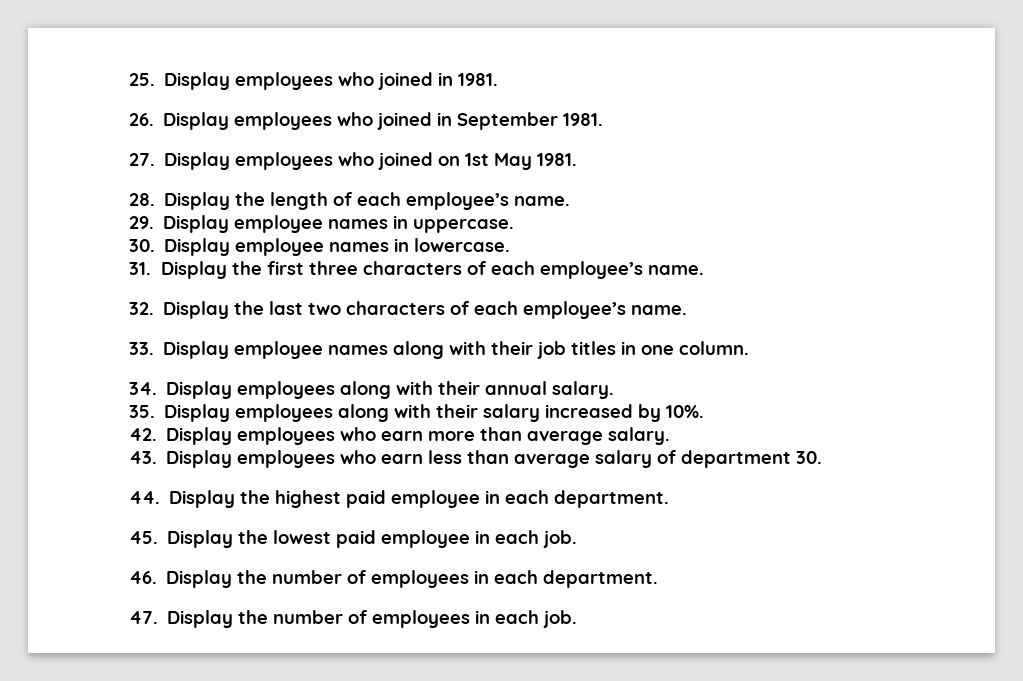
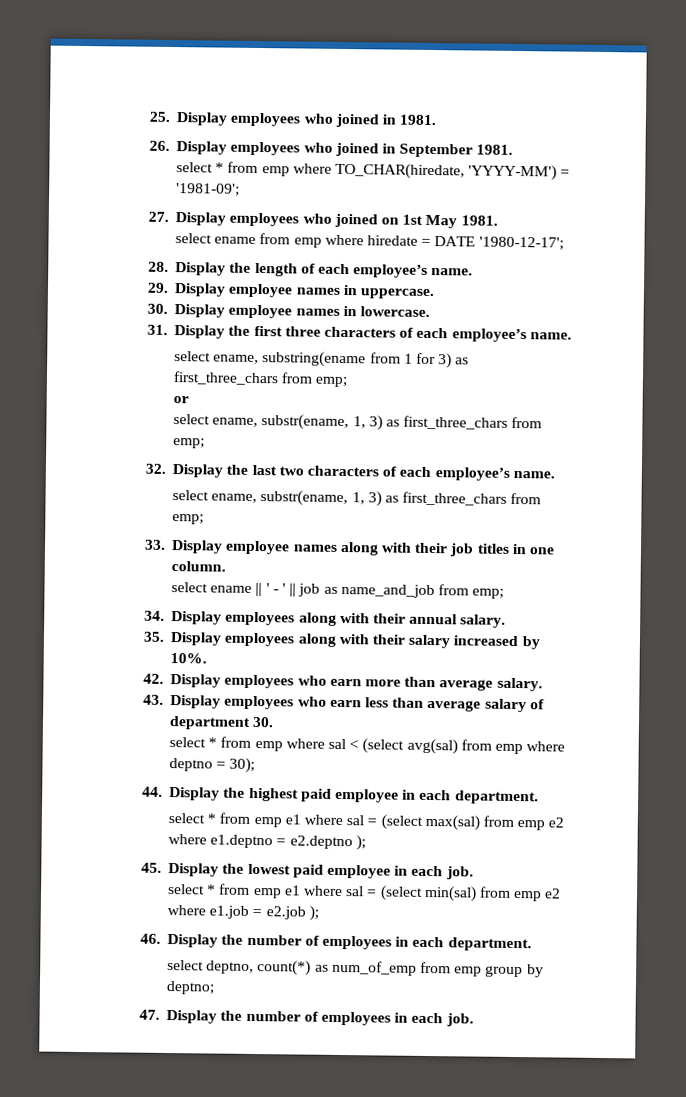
+ select * from emp where TO_CHAR(hiredate, 'YYYY-MM') = '1981-09';
+ select ename from emp where hiredate = DATE '1980-12-17';
+ select ename, substring(ename from 1 for 3) as first_three_chars from emp;
+ or
+ select ename, substr(ename, 1, 3) as first_three_chars from emp;
  32. Display the last two characters of each employee’s name.
+ select ename, substr(ename, 1, 3) as first_three_chars from emp;
+ select ename || ' - ' || job as name_and_job from emp;
+ select * from emp where sal < (select avg(sal) from emp where deptno = 30);
+ select * from emp e1 where sal = (select max(sal) from emp e2 where e1.deptno = e2.deptno );
+ select * from emp e1 where sal = (select min(sal) from emp e2 where e1.job = e2.job );
+ select deptno, count(*) as num_of_emp from emp group by deptno;

